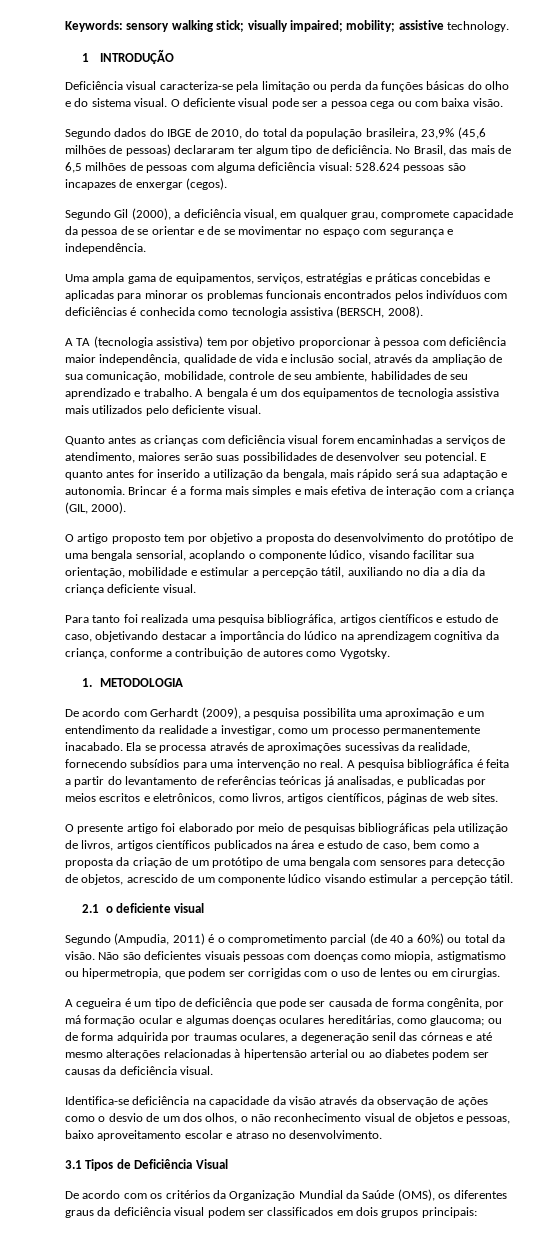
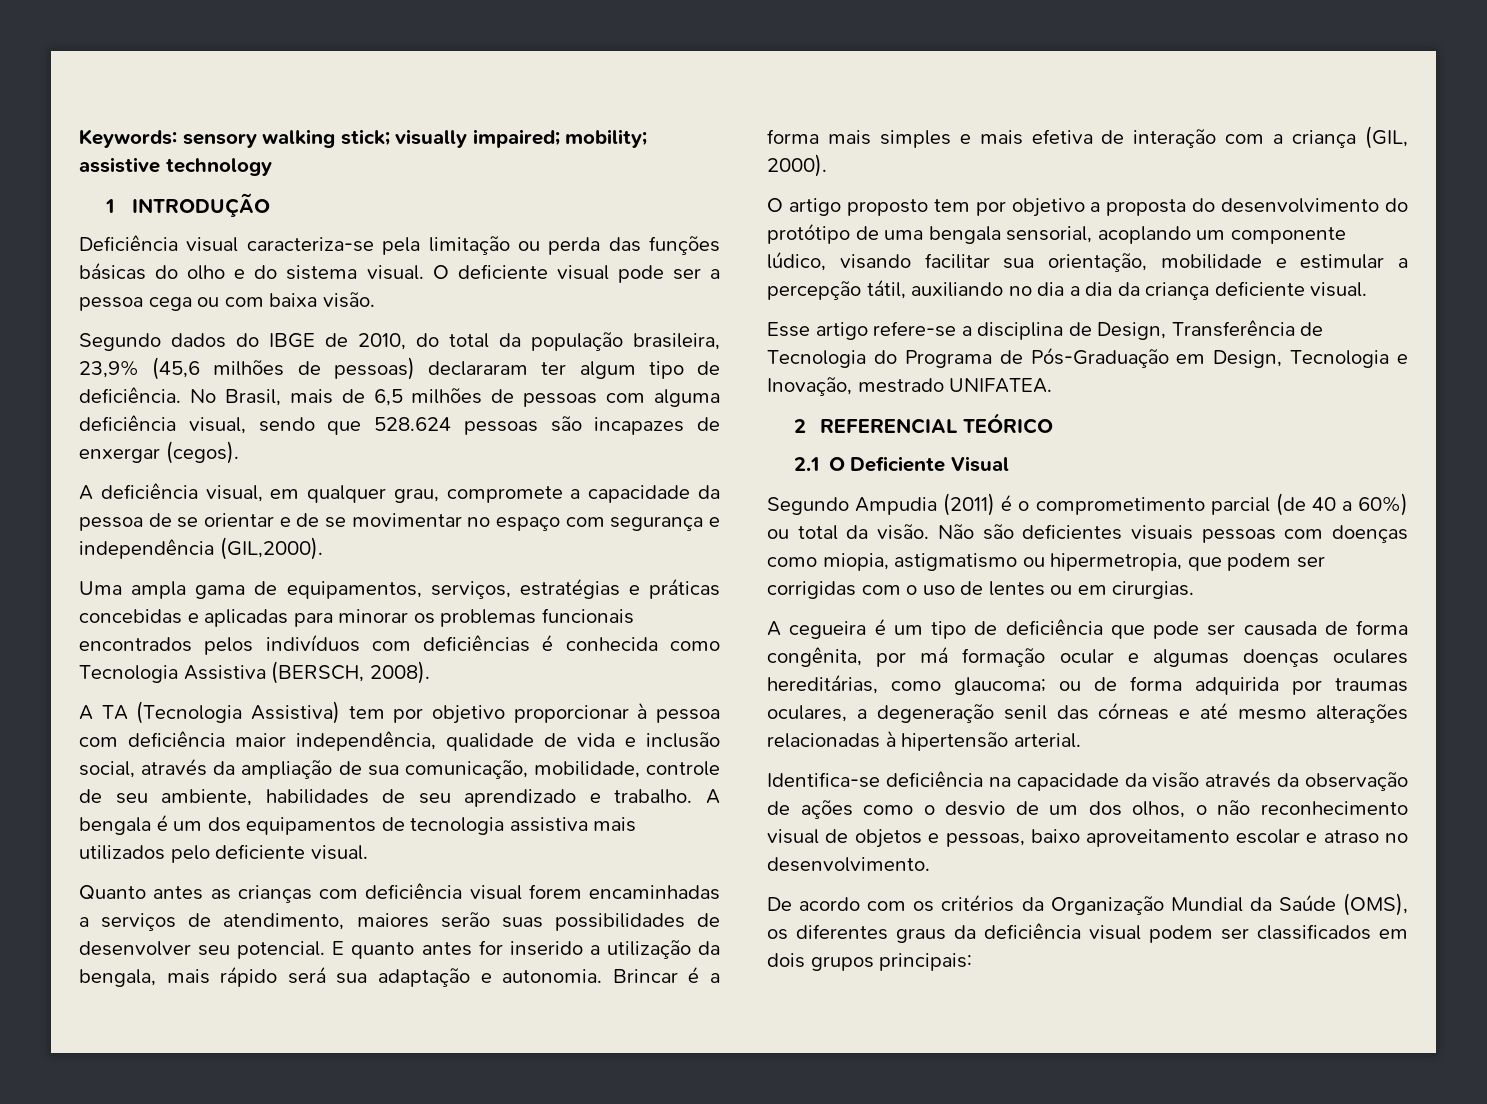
- Keywords: sensory walking stick; visually impaired; mobility; assistive technology.
+ Keywords: sensory walking stick; visually impaired; mobility; assistive technology
- Deficiência visual caracteriza-se pela limitação ou perda da funções básicas do olho e do sistema visual.
+ Deficiência visual caracteriza-se pela limitação ou perda das funções básicas do olho e do sistema visual.
- No Brasil, das mais de 6,5 milhões de pessoas com alguma deficiência visual: 528.624 pessoas são incapazes de enxergar (cegos).
+ No Brasil, mais de 6,5 milhões de pessoas com alguma deficiência visual, sendo que 528.624 pessoas são incapazes de enxergar (cegos).
- Segundo Gil (2000), a deficiência visual, em qualquer grau, compromete capacidade da pessoa de se orientar e de se movimentar no espaço com segurança e independência.
+ A deficiência visual, em qualquer grau, compromete a capacidade da pessoa de se orientar e de se movimentar no espaço com segurança e independência (GIL,2000).
- Uma ampla gama de equipamentos, serviços, estratégias e práticas concebidas e aplicadas para minorar os problemas funcionais encontrados pelos indivíduos com deficiências é conhecida como tecnologia assistiva (BERSCH, 2008).
+ Uma ampla gama de equipamentos, serviços, estratégias e práticas concebidas e aplicadas para minorar os problemas funcionais encontrados pelos indivíduos com deficiências é conhecida como Tecnologia Assistiva (BERSCH, 2008).
- A TA (tecnologia assistiva) tem por objetivo proporcionar à pessoa com deficiência maior independência, qualidade de vida e inclusão social, através da ampliação de sua comunicação, mobilidade, controle de seu ambiente, habilidades de seu aprendizado e trabalho.
+ A TA (Tecnologia Assistiva) tem por objetivo proporcionar à pessoa com deficiência maior independência, qualidade de vida e inclusão social, através da ampliação de sua comunicação, mobilidade, controle de seu ambiente, habilidades de seu aprendizado e trabalho.
- O artigo proposto tem por objetivo a proposta do desenvolvimento do protótipo de uma bengala sensorial, acoplando o componente lúdico, visando facilitar sua orientação, mobilidade e estimular a percepção tátil, auxiliando no dia a dia da criança deficiente visual.
+ O artigo proposto tem por objetivo a proposta do desenvolvimento do protótipo de uma bengala sensorial, acoplando um componente lúdico, visando facilitar sua orientação, mobilidade e estimular a percepção tátil, auxiliando no dia a dia da criança deficiente visual.
- Para tanto foi realizada uma pesquisa bibliográfica, artigos científicos e estudo de caso, objetivando destacar a importância do lúdico na aprendizagem cognitiva da criança, conforme a contribuição de autores como Vygotsky.
- 1. METODOLOGIA
- De acordo com Gerhardt (2009), a pesquisa possibilita uma aproximação e um entendimento da realidade a investigar, como um processo permanentemente inacabado. Ela se processa através de aproximações sucessivas da realidade, fornecendo subsídios para uma intervenção no real. A pesquisa bibliográfica é feita a partir do levantamento de referências teóricas já analisadas, e publicadas por meios escritos e eletrônicos, como livros, artigos científicos, páginas de web sites.
- O presente artigo foi elaborado por meio de pesquisas bibliográficas pela utilização de livros, artigos científicos publicados na área e estudo de caso, bem como a proposta da criação de um protótipo de uma bengala com sensores para detecção de objetos, acrescido de um componente lúdico visando estimular a percepção tátil.
- 2.1 o deficiente visual
- Segundo (Ampudia, 2011) é o comprometimento parcial (de 40 a 60%) ou total da visão.
+ Esse artigo refere-se a disciplina de Design, Transferência de Tecnologia do Programa de Pós-Graduação em Design, Tecnologia e Inovação, mestrado UNIFATEA.
+ 2 REFERENCIAL TEÓRICO
+ 2.1 O Deficiente Visual
+ Segundo Ampudia (2011) é o comprometimento parcial (de 40 a 60%) ou total da visão.
- A cegueira é um tipo de deficiência que pode ser causada de forma congênita, por má formação ocular e algumas doenças oculares hereditárias, como glaucoma; ou de forma adquirida por traumas oculares, a degeneração senil das córneas e até mesmo alterações relacionadas à hipertensão arterial ou ao diabetes podem ser causas da deficiência visual.
+ A cegueira é um tipo de deficiência que pode ser causada de forma congênita, por má formação ocular e algumas doenças oculares hereditárias, como glaucoma; ou de forma adquirida por traumas oculares, a degeneração senil das córneas e até mesmo alterações relacionadas à hipertensão arterial.
- 3.1 Tipos de Deficiência Visual

